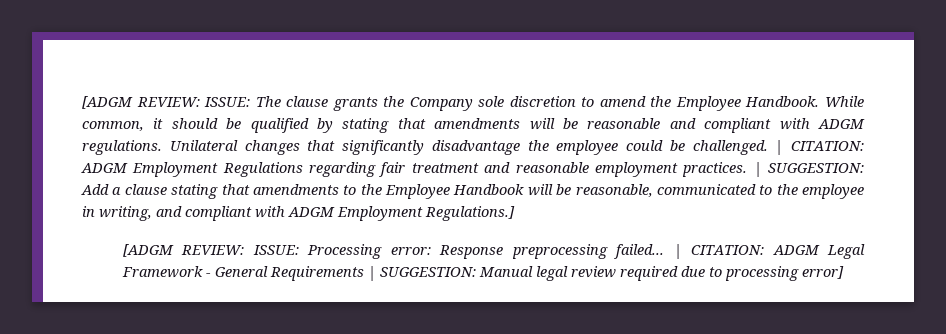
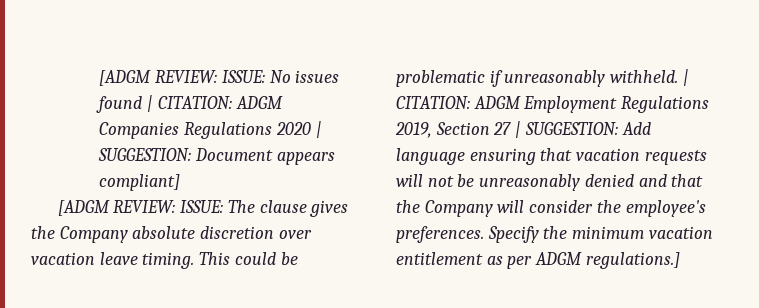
- [ADGM REVIEW: ISSUE: The clause grants the Company sole discretion to amend the Employee Handbook. While common, it should be qualified by stating that amendments will be reasonable and compliant with ADGM regulations. Unilateral changes that significantly disadvantage the employee could be challenged.
+ [ADGM REVIEW: ISSUE: No issues found | CITATION: ADGM Companies Regulations 2020 | SUGGESTION: Document appears compliant]
+ [ADGM REVIEW: ISSUE: The clause gives the Company absolute discretion over vacation leave timing. This could be problematic if unreasonably withheld.
- | CITATION: ADGM Employment Regulations regarding fair treatment and reasonable employment practices. | SUGGESTION: Add a clause stating that amendments to the Employee Handbook will be reasonable, communicated to the employee in writing, and compliant with ADGM Employment Regulations.]
- [ADGM REVIEW: ISSUE: Processing error: Response preprocessing failed... | CITATION: ADGM Legal Framework - General Requirements | SUGGESTION: Manual legal review required due to processing error]
+ | CITATION: ADGM Employment Regulations 2019, Section 27 | SUGGESTION: Add language ensuring that vacation requests will not be unreasonably denied and that the Company will consider the employee's preferences. Specify the minimum vacation entitlement as per ADGM regulations.]

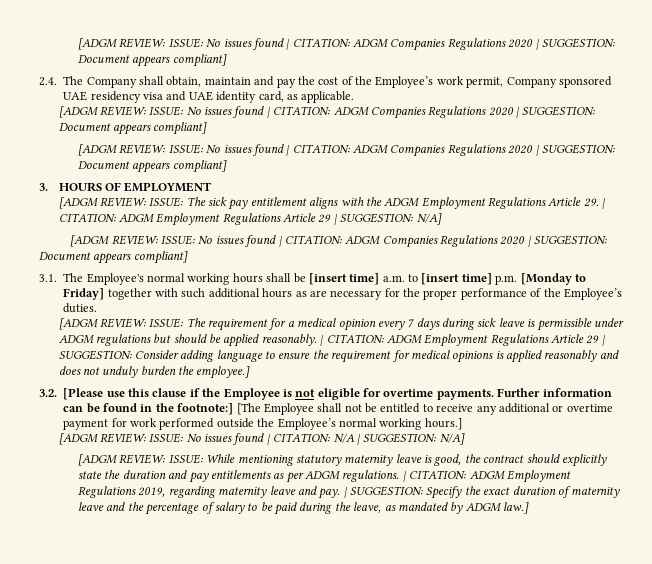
- [ADGM REVIEW: ISSUE: The clause gives the Company absolute discretion over vacation leave timing. This could be problematic if unreasonably withheld.
+ 2.4. The Company shall obtain, maintain and pay the cost of the Employee’s work permit, Company sponsored UAE residency visa and UAE identity card, as applicable.
+ [ADGM REVIEW: ISSUE: No issues found | CITATION: ADGM Companies Regulations 2020 | SUGGESTION: Document appears compliant]
+ [ADGM REVIEW: ISSUE: No issues found | CITATION: ADGM Companies Regulations 2020 | SUGGESTION: Document appears compliant]
+ 3. HOURS OF EMPLOYMENT
+ [ADGM REVIEW: ISSUE: The sick pay entitlement aligns with the ADGM Employment Regulations Article 29. | CITATION: ADGM Employment Regulations Article 29 | SUGGESTION: N/A]
+ [ADGM REVIEW: ISSUE: No issues found | CITATION: ADGM Companies Regulations 2020 | SUGGESTION: Document appears compliant]
+ 3.1. The Employee's normal working hours shall be [insert time] a.m. to [insert time] p.m. [Monday to Friday] together with such additional hours as are necessary for the proper performance of the Employee’s duties.
+ [ADGM REVIEW: ISSUE: The requirement for a medical opinion every 7 days during sick leave is permissible under ADGM regulations but should be applied reasonably. | CITATION: ADGM Employment Regulations Article 29 | SUGGESTION: Consider adding language to ensure the requirement for medical opinions is applied reasonably and does not unduly burden the employee.]
+ 3.2. [Please use this clause if the Employee is not eligible for overtime payments. Further information can be found in the footnote:] [The Employee shall not be entitled to receive any additional or overtime payment for work performed outside the Employee’s normal working hours.]
+ [ADGM REVIEW: ISSUE: No issues found | CITATION: N/A | SUGGESTION: N/A]
+ [ADGM REVIEW: ISSUE: While mentioning statutory maternity leave is good, the contract should explicitly state the duration and pay entitlements as per ADGM regulations.
- | CITATION: ADGM Employment Regulations 2019, Section 27 | SUGGESTION: Add language ensuring that vacation requests will not be unreasonably denied and that the Company will consider the employee's preferences. Specify the minimum vacation entitlement as per ADGM regulations.]
+ | CITATION: ADGM Employment Regulations 2019, regarding maternity leave and pay. | SUGGESTION: Specify the exact duration of maternity leave and the percentage of salary to be paid during the leave, as mandated by ADGM law.]

